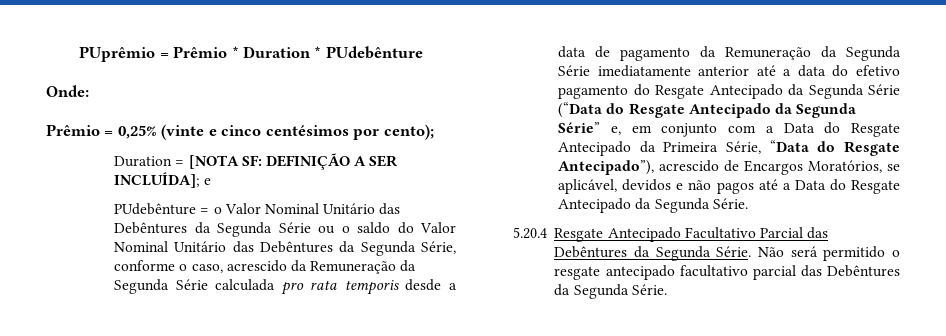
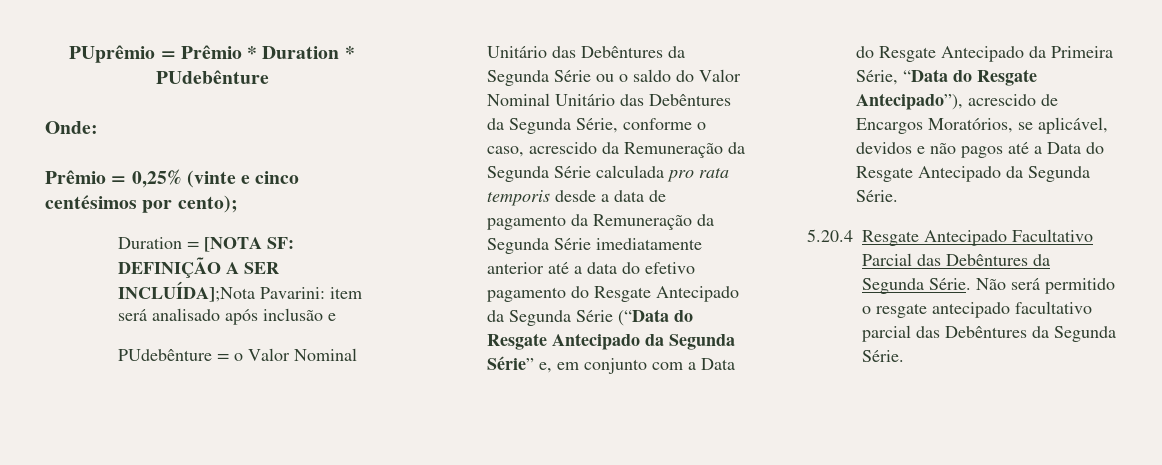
- Duration = [NOTA SF: DEFINIÇÃO A SER INCLUÍDA]; e
+ Duration = [NOTA SF: DEFINIÇÃO A SER INCLUÍDA];Nota Pavarini: item será analisado após inclusão e

